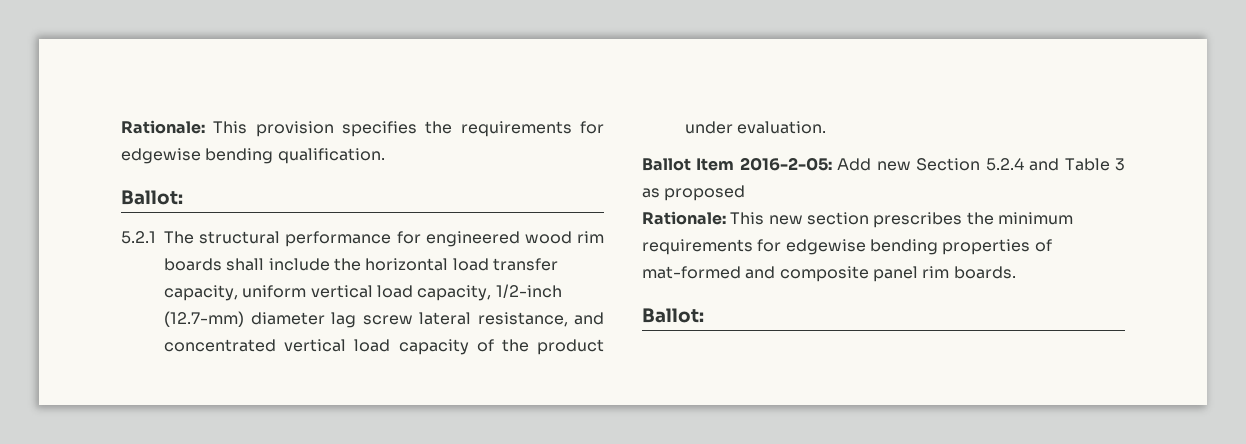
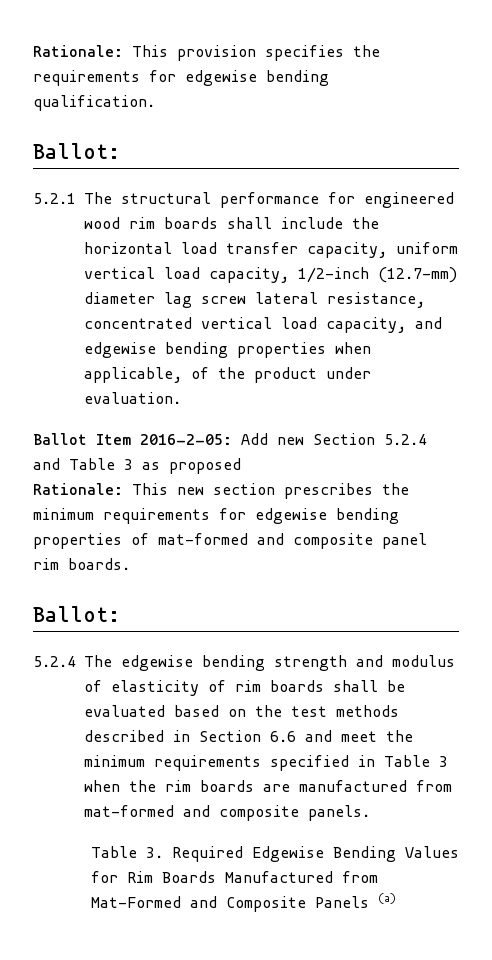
- 5.2.1 The structural performance for engineered wood rim boards shall include the horizontal load transfer capacity, uniform vertical load capacity, 1/2-inch (12.7-mm) diameter lag screw lateral resistance, and concentrated vertical load capacity of the product under evaluation.
+ 5.2.1 The structural performance for engineered wood rim boards shall include the horizontal load transfer capacity, uniform vertical load capacity, 1/2-inch (12.7-mm) diameter lag screw lateral resistance, concentrated vertical load capacity, and edgewise bending properties when applicable, of the product under evaluation.
+ 5.2.4 The edgewise bending strength and modulus of elasticity of rim boards shall be evaluated based on the test methods described in Section 6.6 and meet the minimum requirements specified in Table 3 when the rim boards are manufactured from mat-formed and composite panels.
+ Table 3. Required Edgewise Bending Values for Rim Boards Manufactured from Mat-Formed and Composite Panels (a)

